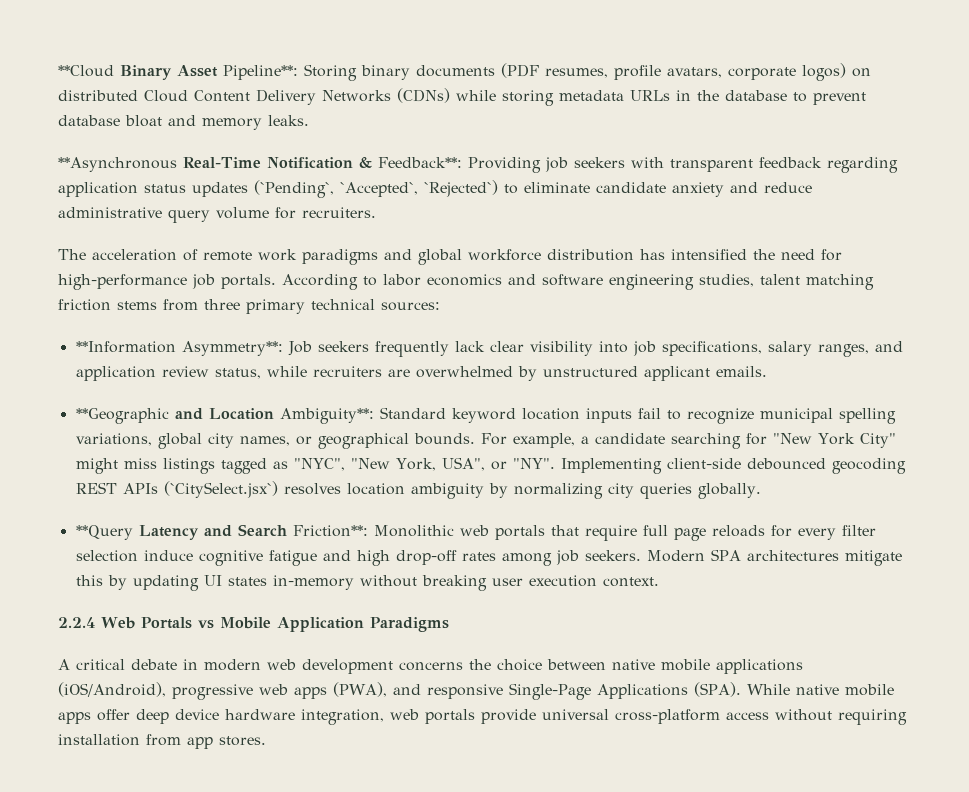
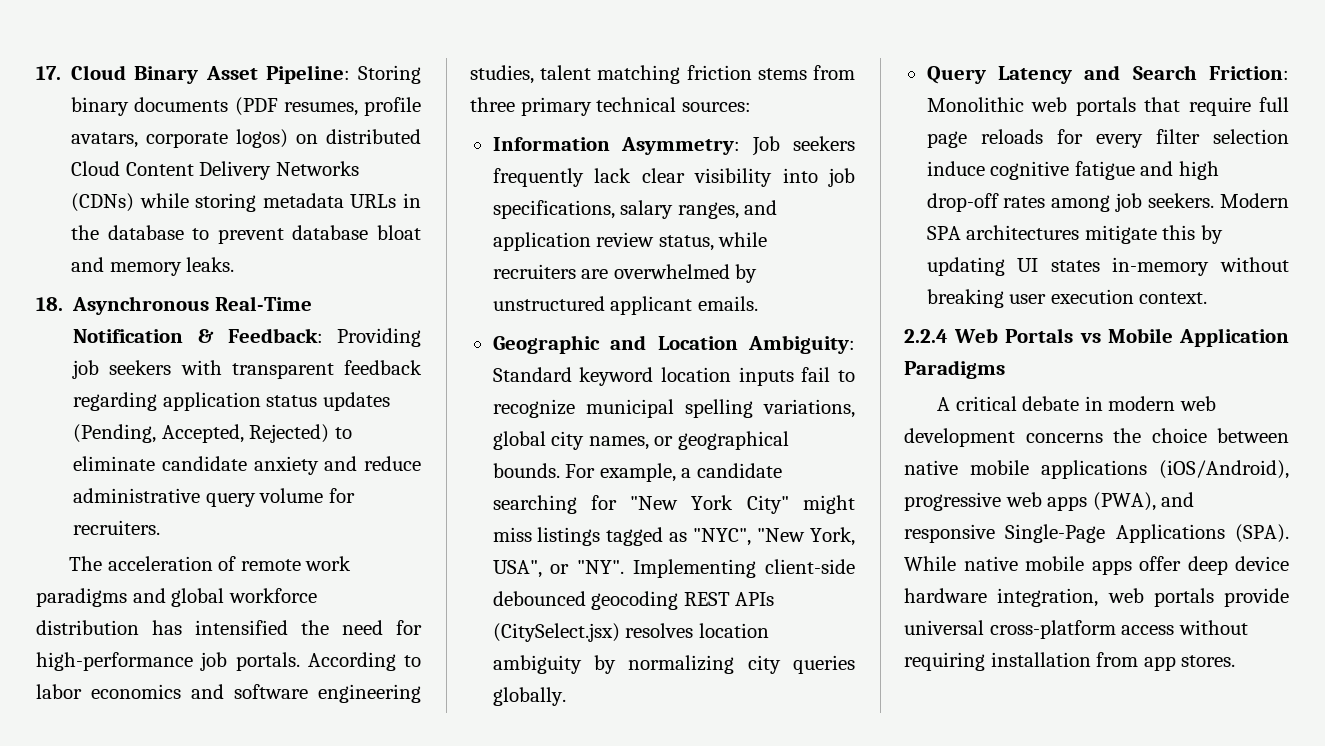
- **Cloud Binary Asset Pipeline**: Storing binary documents (PDF resumes, profile avatars, corporate logos) on distributed Cloud Content Delivery Networks (CDNs) while storing metadata URLs in the database to prevent database bloat and memory leaks.
+ 17. Cloud Binary Asset Pipeline: Storing binary documents (PDF resumes, profile avatars, corporate logos) on distributed Cloud Content Delivery Networks (CDNs) while storing metadata URLs in the database to prevent database bloat and memory leaks.
- **Asynchronous Real-Time Notification & Feedback**: Providing job seekers with transparent feedback regarding application status updates (`Pending`, `Accepted`, `Rejected`) to eliminate candidate anxiety and reduce administrative query volume for recruiters.
+ 18. Asynchronous Real-Time Notification & Feedback: Providing job seekers with transparent feedback regarding application status updates (Pending, Accepted, Rejected) to eliminate candidate anxiety and reduce administrative query volume for recruiters.
- **Information Asymmetry**: Job seekers frequently lack clear visibility into job specifications, salary ranges, and application review status, while recruiters are overwhelmed by unstructured applicant emails.
+ Information Asymmetry: Job seekers frequently lack clear visibility into job specifications, salary ranges, and application review status, while recruiters are overwhelmed by unstructured applicant emails.
- **Geographic and Location Ambiguity**: Standard keyword location inputs fail to recognize municipal spelling variations, global city names, or geographical bounds.
+ Geographic and Location Ambiguity: Standard keyword location inputs fail to recognize municipal spelling variations, global city names, or geographical bounds.
- For example, a candidate searching for "New York City" might miss listings tagged as "NYC", "New York, USA", or "NY". Implementing client-side debounced geocoding REST APIs (`CitySelect.jsx`) resolves location ambiguity by normalizing city queries globally.
+ For example, a candidate searching for "New York City" might miss listings tagged as "NYC", "New York, USA", or "NY". Implementing client-side debounced geocoding REST APIs (CitySelect.jsx) resolves location ambiguity by normalizing city queries globally.
- **Query Latency and Search Friction**: Monolithic web portals that require full page reloads for every filter selection induce cognitive fatigue and high drop-off rates among job seekers.
+ Query Latency and Search Friction: Monolithic web portals that require full page reloads for every filter selection induce cognitive fatigue and high drop-off rates among job seekers.

